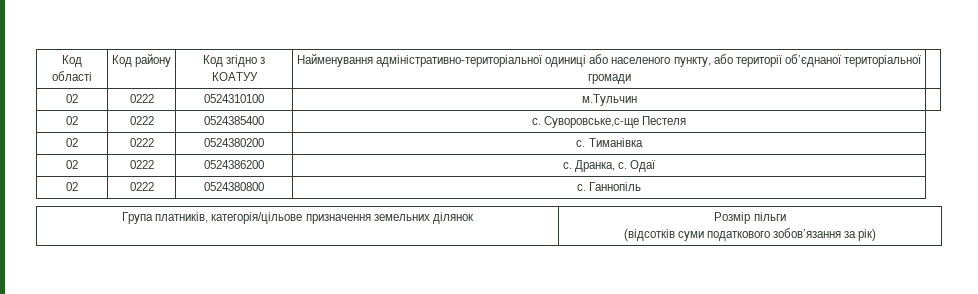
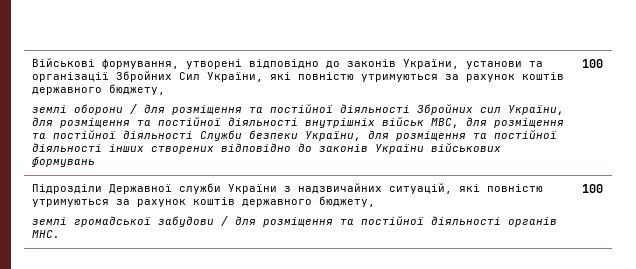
- Код області | Код району | Код згідно з КОАТУУ | Найменування адміністративно-територіальної одиниці або населеного пункту, або території об’єднаної територіальної громади |
- 02 | 0222 | 0524310100 | м.Тульчин |
- 02 | 0222 | 0524385400 | с. Суворовське,с-ще Пестеля
- 02 | 0222 | 0524380200 | с. Тиманівка
- 02 | 0222 | 0524386200 | с. Дранка, с. Одаї
- 02 | 0222 | 0524380800 | с. Ганнопіль
- Група платників, категорія/цільове призначення земельних ділянок | Розмір пільги
- (відсотків суми податкового зобов’язання за рік)
+ Військові формування, утворені відповідно до законів України, установи та організації Збройних Сил України, які повністю утримуються за рахунок коштів державного бюджету,
+ землі оборони / для розміщення та постійної діяльності Збройних сил України, для розміщення та постійної діяльності внутрішніх військ МВС, для розміщення та постійної діяльності Служби безпеки України, для розміщення та постійної діяльності інших створених відповідно до законів України військових формувань | 100
+ Підрозділи Державної служби України з надзвичайних ситуацій, які повністю утримуються за рахунок коштів державного бюджету,
+ землі громадської забудови / для розміщення та постійної діяльності органів МНС. | 100

